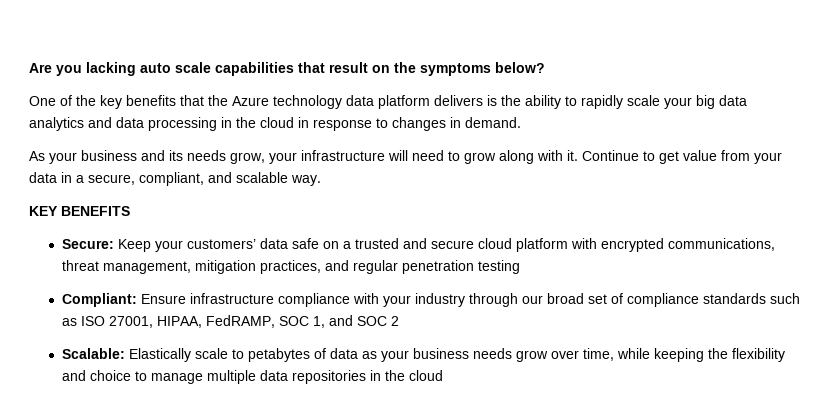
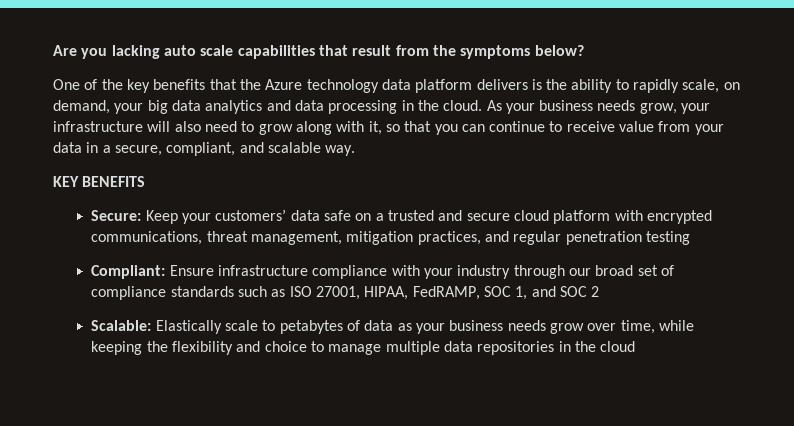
- Are you lacking auto scale capabilities that result on the symptoms below?
+ Are you lacking auto scale capabilities that result from the symptoms below?
- One of the key benefits that the Azure technology data platform delivers is the ability to rapidly scale your big data analytics and data processing in the cloud in response to changes in demand.
- As your business and its needs grow, your infrastructure will need to grow along with it. Continue to get value from your data in a secure, compliant, and scalable way.
+ One of the key benefits that the Azure technology data platform delivers is the ability to rapidly scale, on demand, your big data analytics and data processing in the cloud. As your business needs grow, your infrastructure will also need to grow along with it, so that you can continue to receive value from your data in a secure, compliant, and scalable way.

